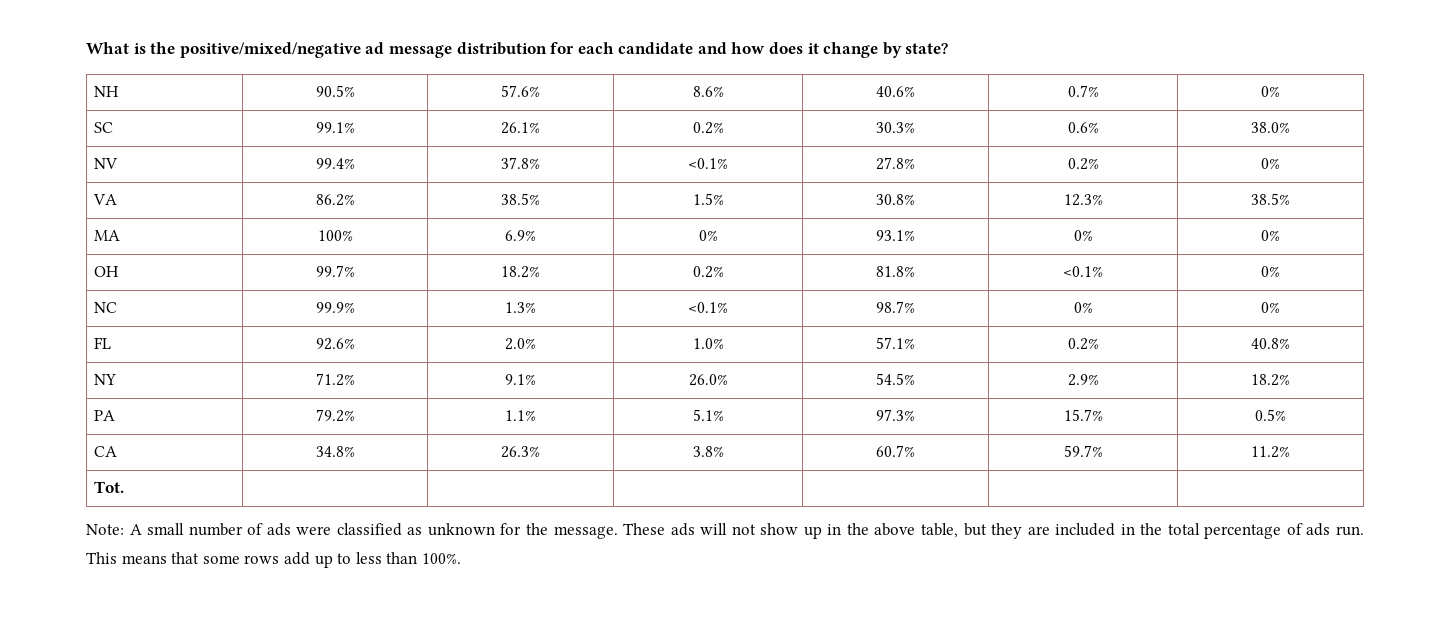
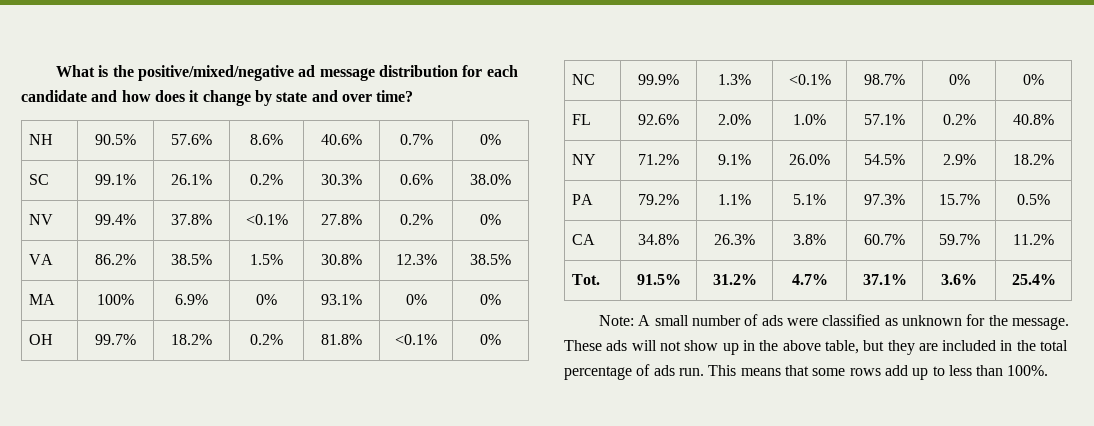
- What is the positive/mixed/negative ad message distribution for each candidate and how does it change by state?
+ What is the positive/mixed/negative ad message distribution for each candidate and how does it change by state and over time?
- Tot. | | | | | |
+ Tot. | 91.5% | 31.2% | 4.7% | 37.1% | 3.6% | 25.4%

